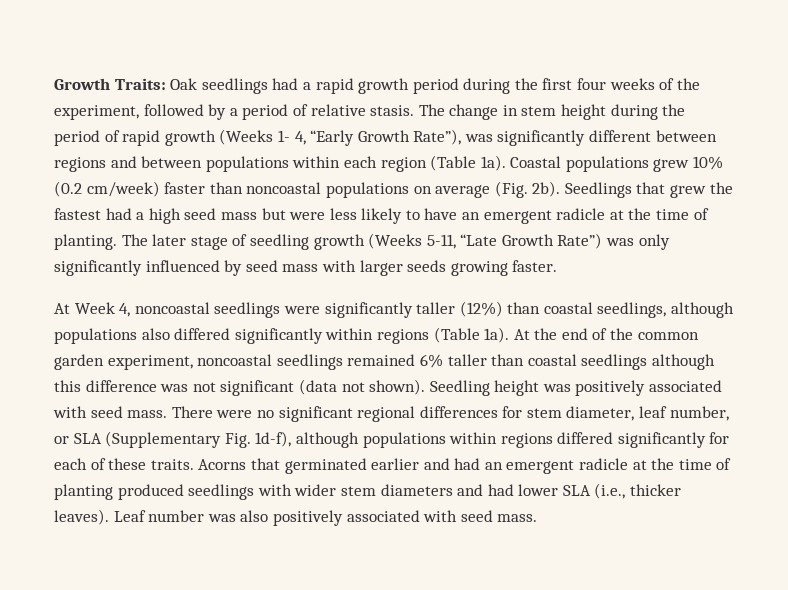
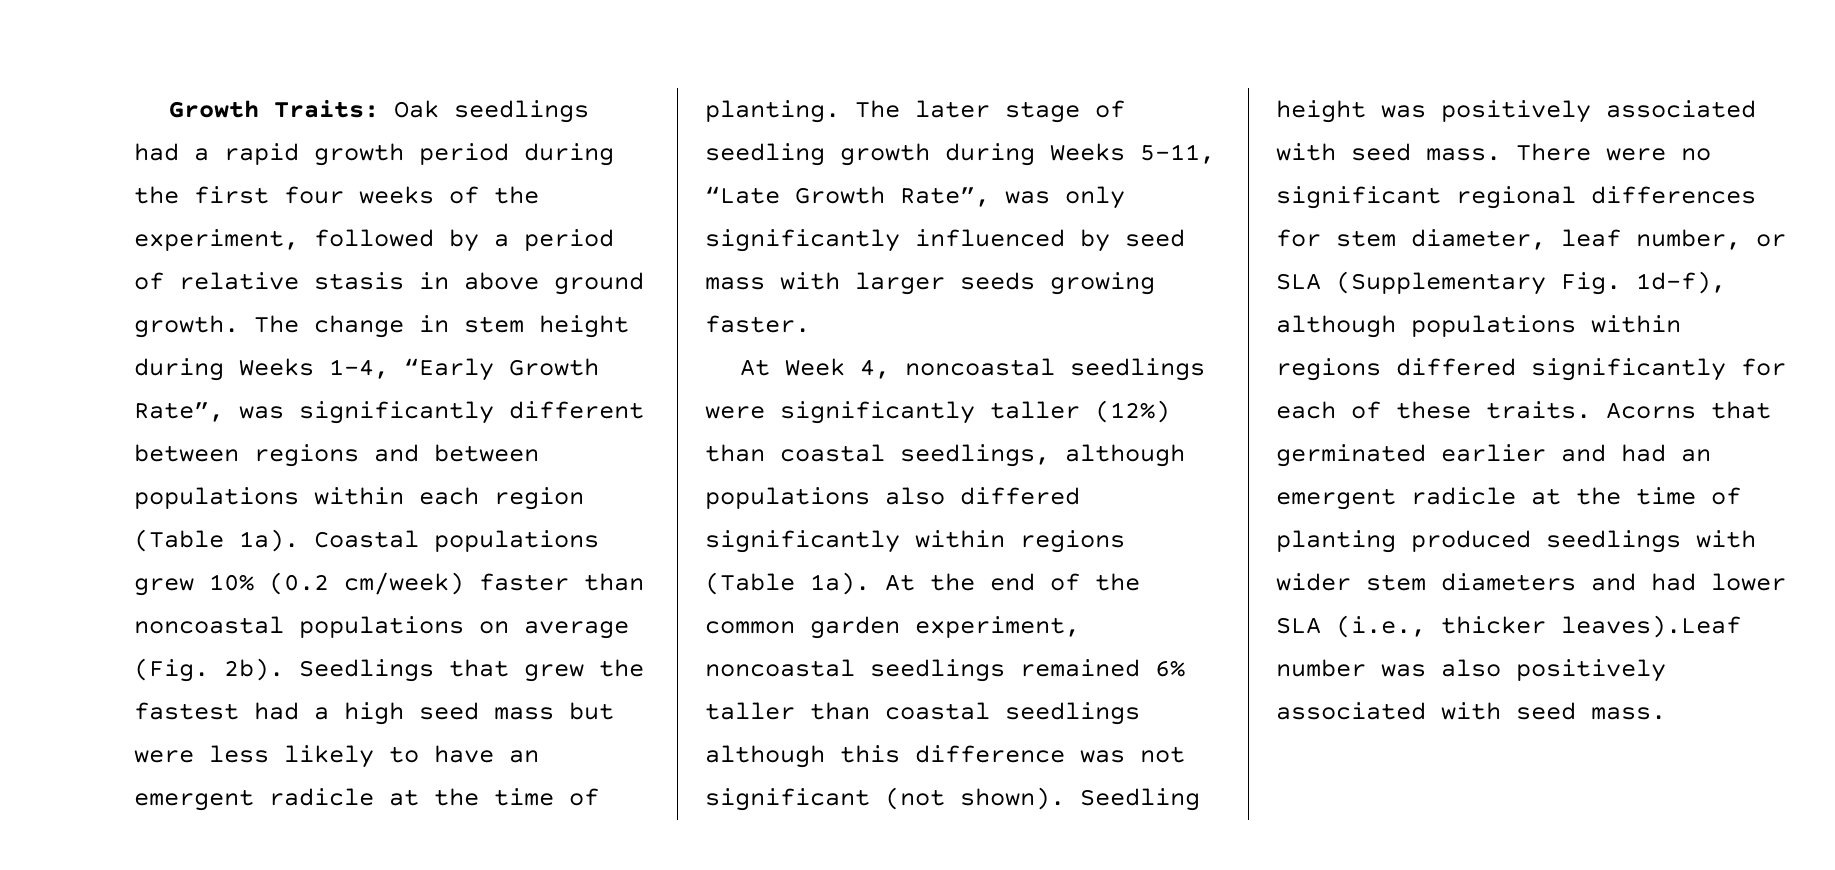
- Growth Traits: Oak seedlings had a rapid growth period during the first four weeks of the experiment, followed by a period of relative stasis.
+ Growth Traits: Oak seedlings had a rapid growth period during the first four weeks of the experiment, followed by a period of relative stasis in above ground growth.
- The change in stem height during the period of rapid growth (Weeks 1- 4, “Early Growth Rate”), was significantly different between regions and between populations within each region (Table 1a).
+ The change in stem height during Weeks 1-4, “Early Growth Rate”, was significantly different between regions and between populations within each region (Table 1a).
- The later stage of seedling growth (Weeks 5-11, “Late Growth Rate”) was only significantly influenced by seed mass with larger seeds growing faster.
+ The later stage of seedling growth during Weeks 5-11, “Late Growth Rate”, was only significantly influenced by seed mass with larger seeds growing faster.
- At the end of the common garden experiment, noncoastal seedlings remained 6% taller than coastal seedlings although this difference was not significant (data not shown).
+ At the end of the common garden experiment, noncoastal seedlings remained 6% taller than coastal seedlings although this difference was not significant (not shown).
- Acorns that germinated earlier and had an emergent radicle at the time of planting produced seedlings with wider stem diameters and had lower SLA (i.e., thicker leaves). Leaf number was also positively associated with seed mass.
+ Acorns that germinated earlier and had an emergent radicle at the time of planting produced seedlings with wider stem diameters and had lower SLA (i.e., thicker leaves).Leaf number was also positively associated with seed mass.

